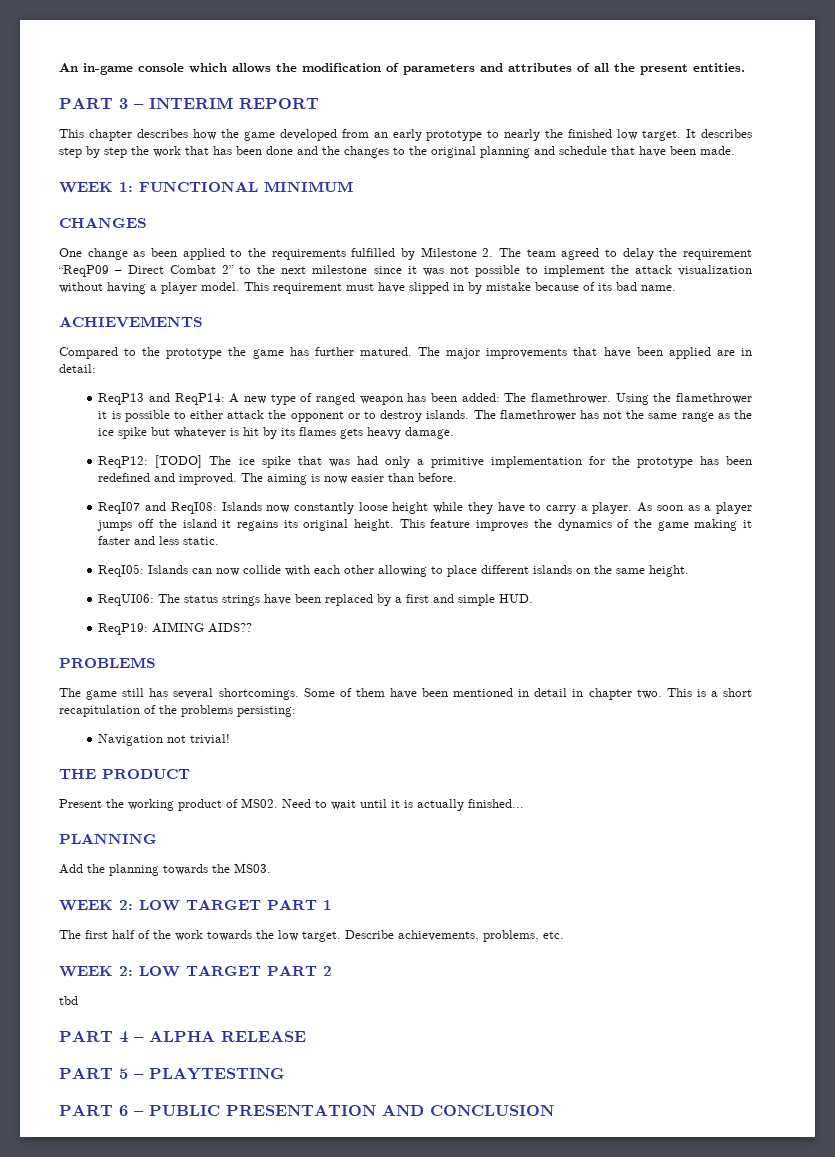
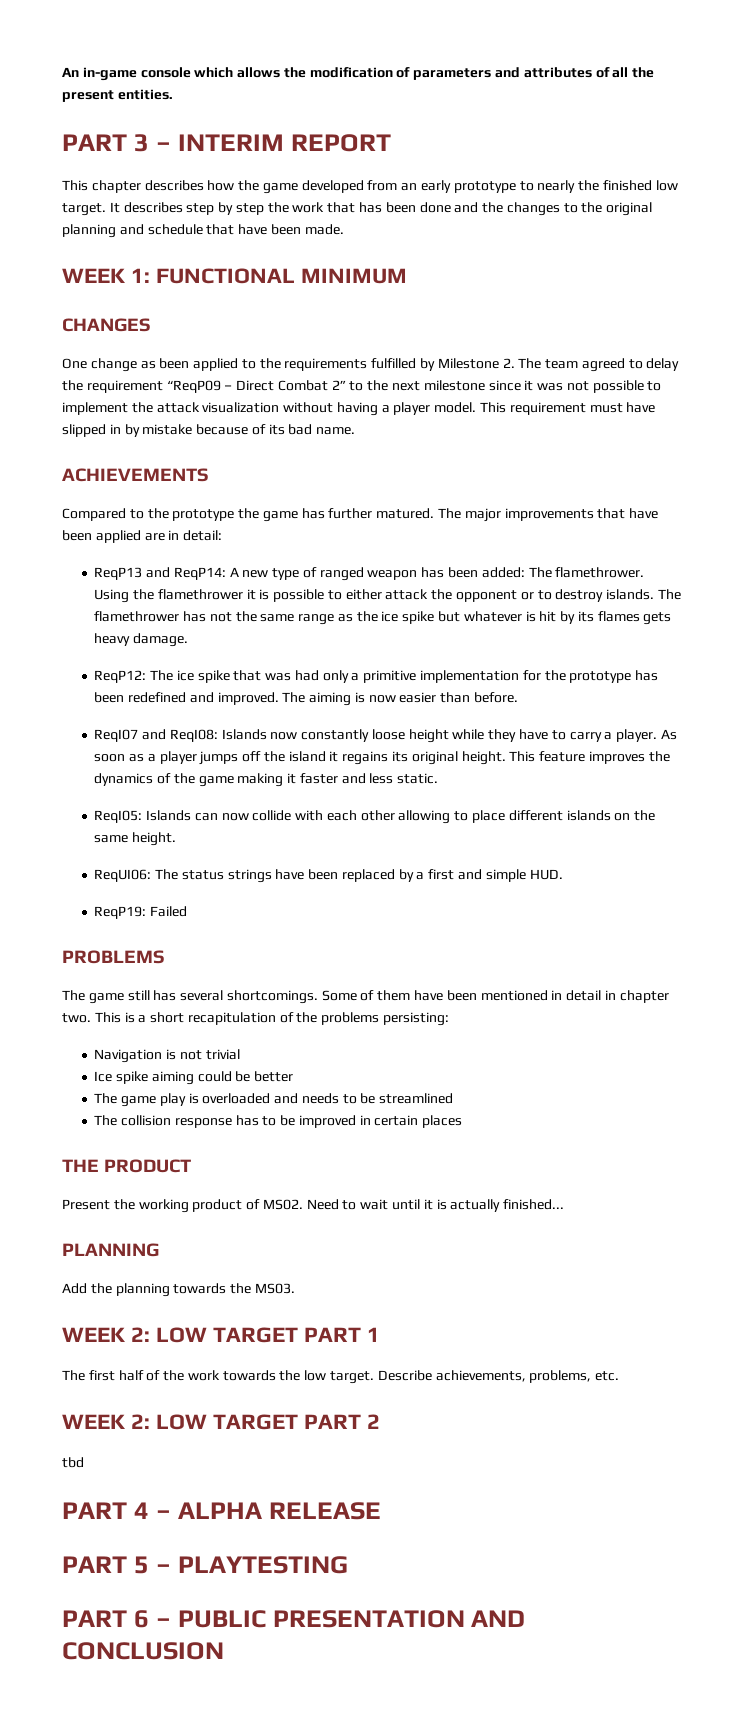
- ReqP12: [TODO] The ice spike that was had only a primitive implementation for the prototype has been redefined and improved.
+ ReqP12: The ice spike that was had only a primitive implementation for the prototype has been redefined and improved.
- ReqP19: AIMING AIDS??
+ ReqP19: Failed
- Navigation not trivial!
+ Navigation is not trivial
+ Ice spike aiming could be better
+ The game play is overloaded and needs to be streamlined
+ The collision response has to be improved in certain places

